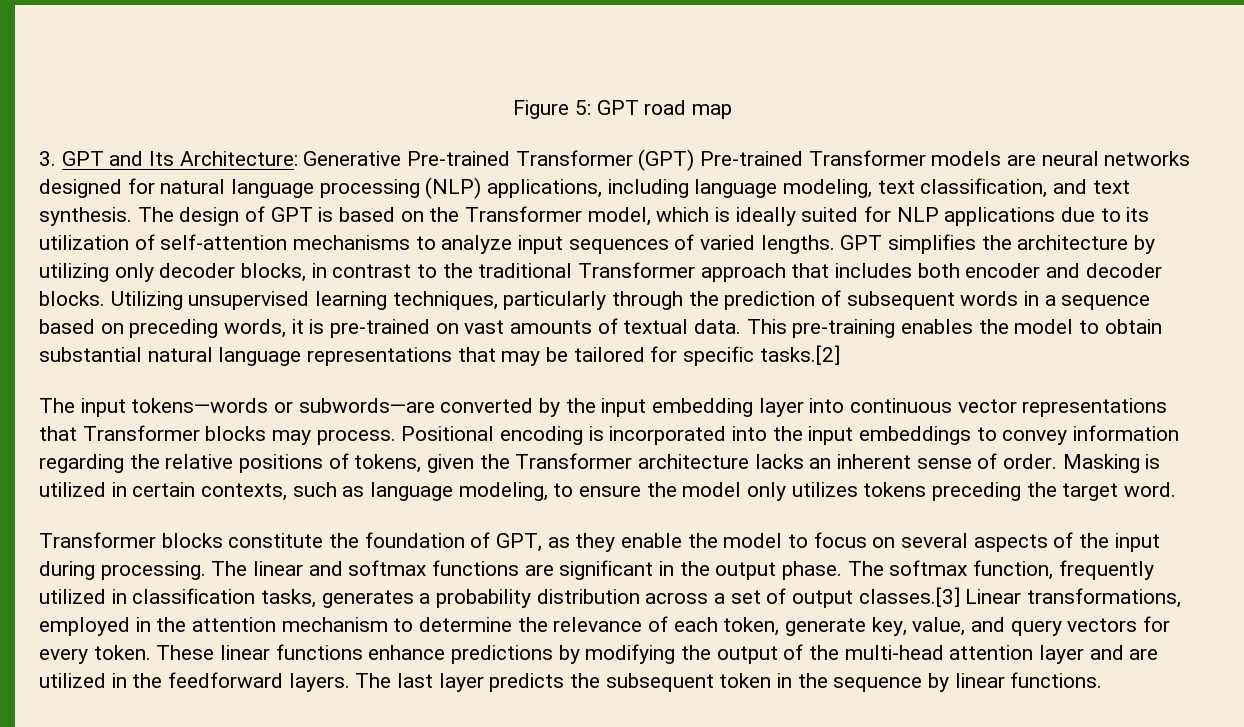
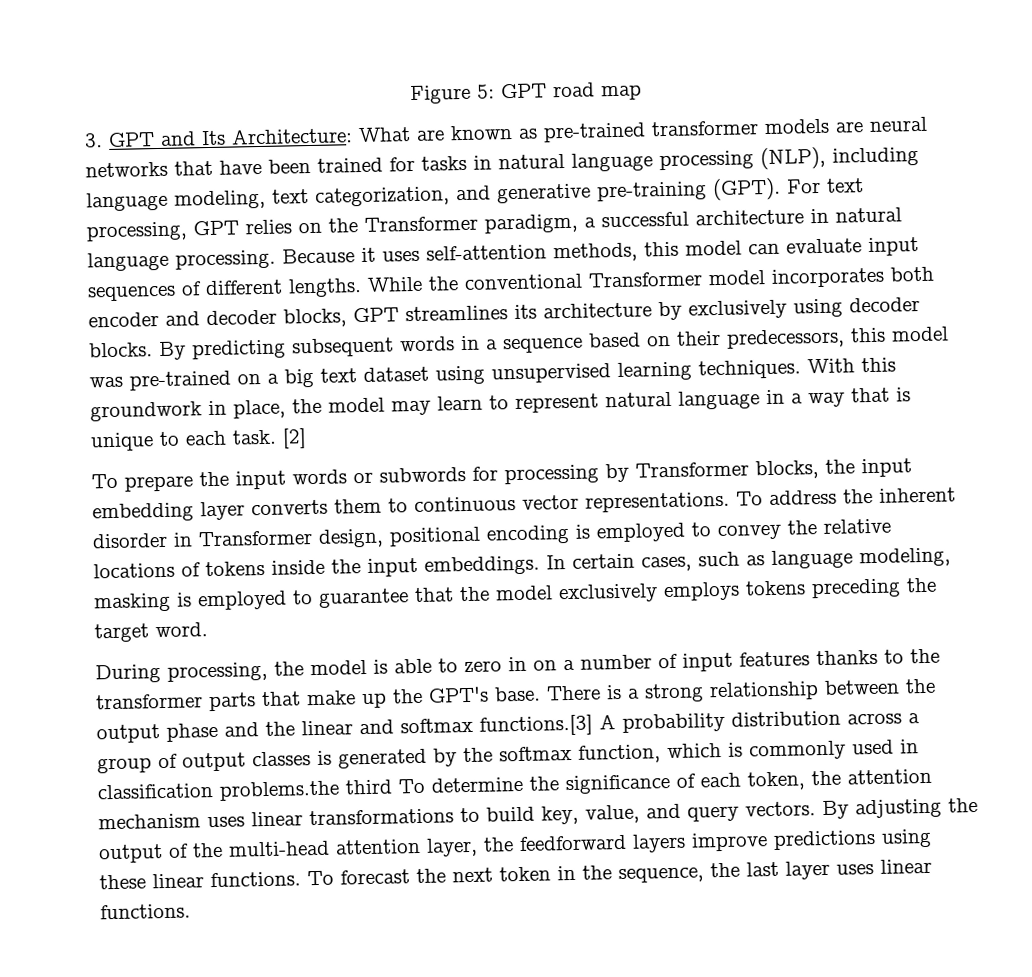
- 3. GPT and Its Architecture: Generative Pre-trained Transformer (GPT) Pre-trained Transformer models are neural networks designed for natural language processing (NLP) applications, including language modeling, text classification, and text synthesis. The design of GPT is based on the Transformer model, which is ideally suited for NLP applications due to its utilization of self-attention mechanisms to analyze input sequences of varied lengths. GPT simplifies the architecture by utilizing only decoder blocks, in contrast to the traditional Transformer approach that includes both encoder and decoder blocks. Utilizing unsupervised learning techniques, particularly through the prediction of subsequent words in a sequence based on preceding words, it is pre-trained on vast amounts of textual data. This pre-training enables the model to obtain substantial natural language representations that may be tailored for specific tasks.[2]
- The input tokens—words or subwords—are converted by the input embedding layer into continuous vector representations that Transformer blocks may process. Positional encoding is incorporated into the input embeddings to convey information regarding the relative positions of tokens, given the Transformer architecture lacks an inherent sense of order. Masking is utilized in certain contexts, such as language modeling, to ensure the model only utilizes tokens preceding the target word.
+ 3. GPT and Its Architecture: What are known as pre-trained transformer models are neural networks that have been trained for tasks in natural language processing (NLP), including language modeling, text categorization, and generative pre-training (GPT). For text processing, GPT relies on the Transformer paradigm, a successful architecture in natural language processing. Because it uses self-attention methods, this model can evaluate input sequences of different lengths. While the conventional Transformer model incorporates both encoder and decoder blocks, GPT streamlines its architecture by exclusively using decoder blocks. By predicting subsequent words in a sequence based on their predecessors, this model was pre-trained on a big text dataset using unsupervised learning techniques. With this groundwork in place, the model may learn to represent natural language in a way that is unique to each task. [2]
+ To prepare the input words or subwords for processing by Transformer blocks, the input embedding layer converts them to continuous vector representations. To address the inherent disorder in Transformer design, positional encoding is employed to convey the relative locations of tokens inside the input embeddings. In certain cases, such as language modeling, masking is employed to guarantee that the model exclusively employs tokens preceding the target word.
- Transformer blocks constitute the foundation of GPT, as they enable the model to focus on several aspects of the input during processing. The linear and softmax functions are significant in the output phase. The softmax function, frequently utilized in classification tasks, generates a probability distribution across a set of output classes.[3] Linear transformations, employed in the attention mechanism to determine the relevance of each token, generate key, value, and query vectors for every token. These linear functions enhance predictions by modifying the output of the multi-head attention layer and are utilized in the feedforward layers. The last layer predicts the subsequent token in the sequence by linear functions.
+ During processing, the model is able to zero in on a number of input features thanks to the transformer parts that make up the GPT's base. There is a strong relationship between the output phase and the linear and softmax functions.[3] A probability distribution across a group of output classes is generated by the softmax function, which is commonly used in classification problems.the third To determine the significance of each token, the attention mechanism uses linear transformations to build key, value, and query vectors. By adjusting the output of the multi-head attention layer, the feedforward layers improve predictions using these linear functions. To forecast the next token in the sequence, the last layer uses linear functions.

